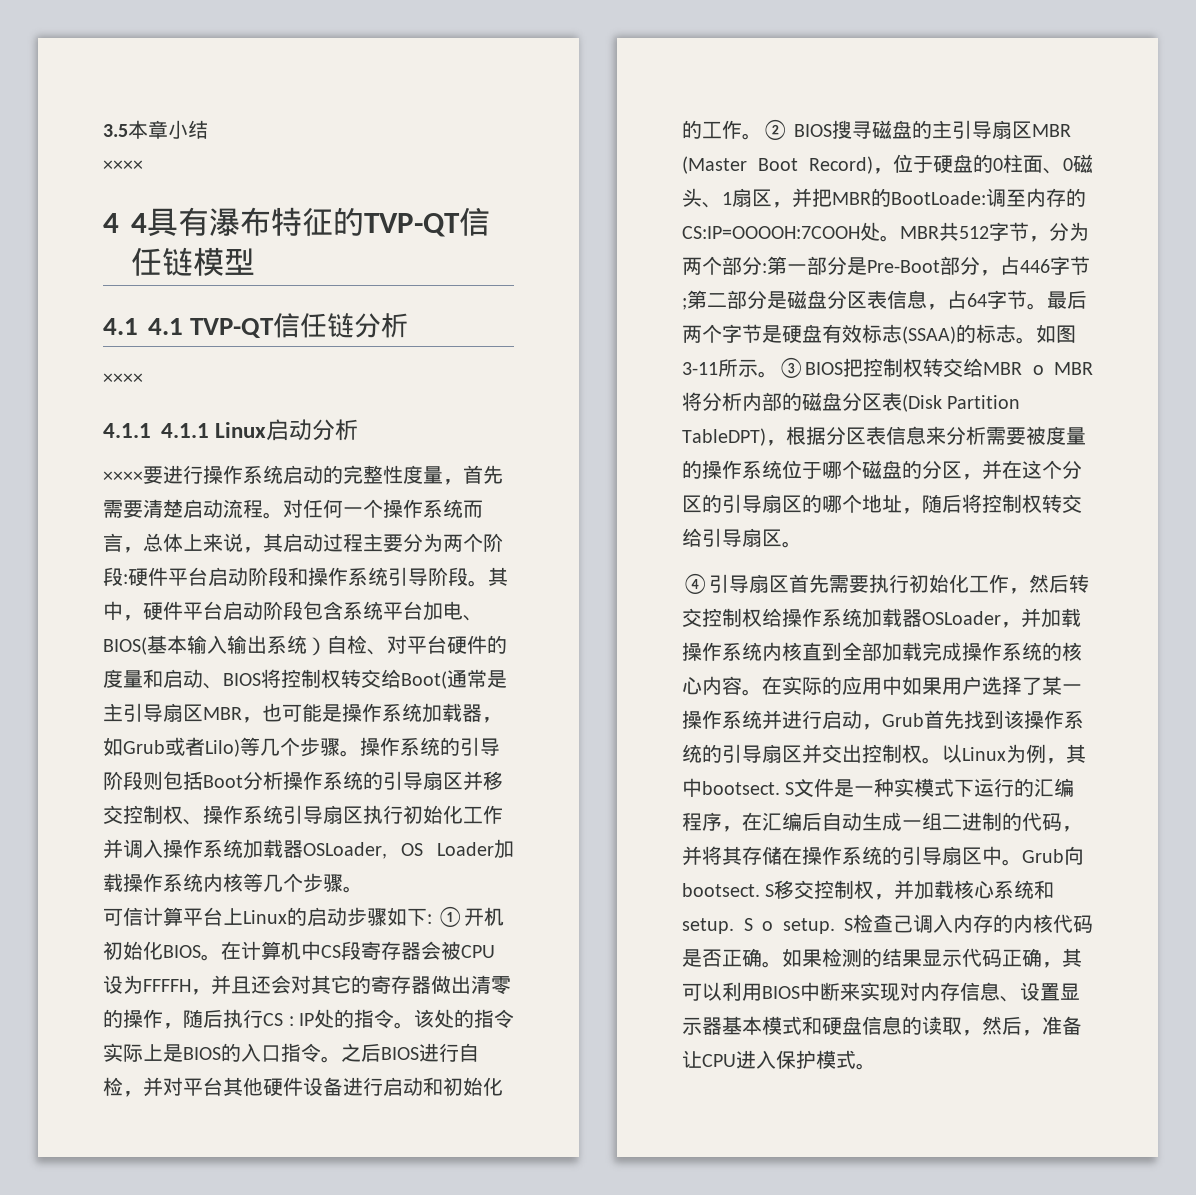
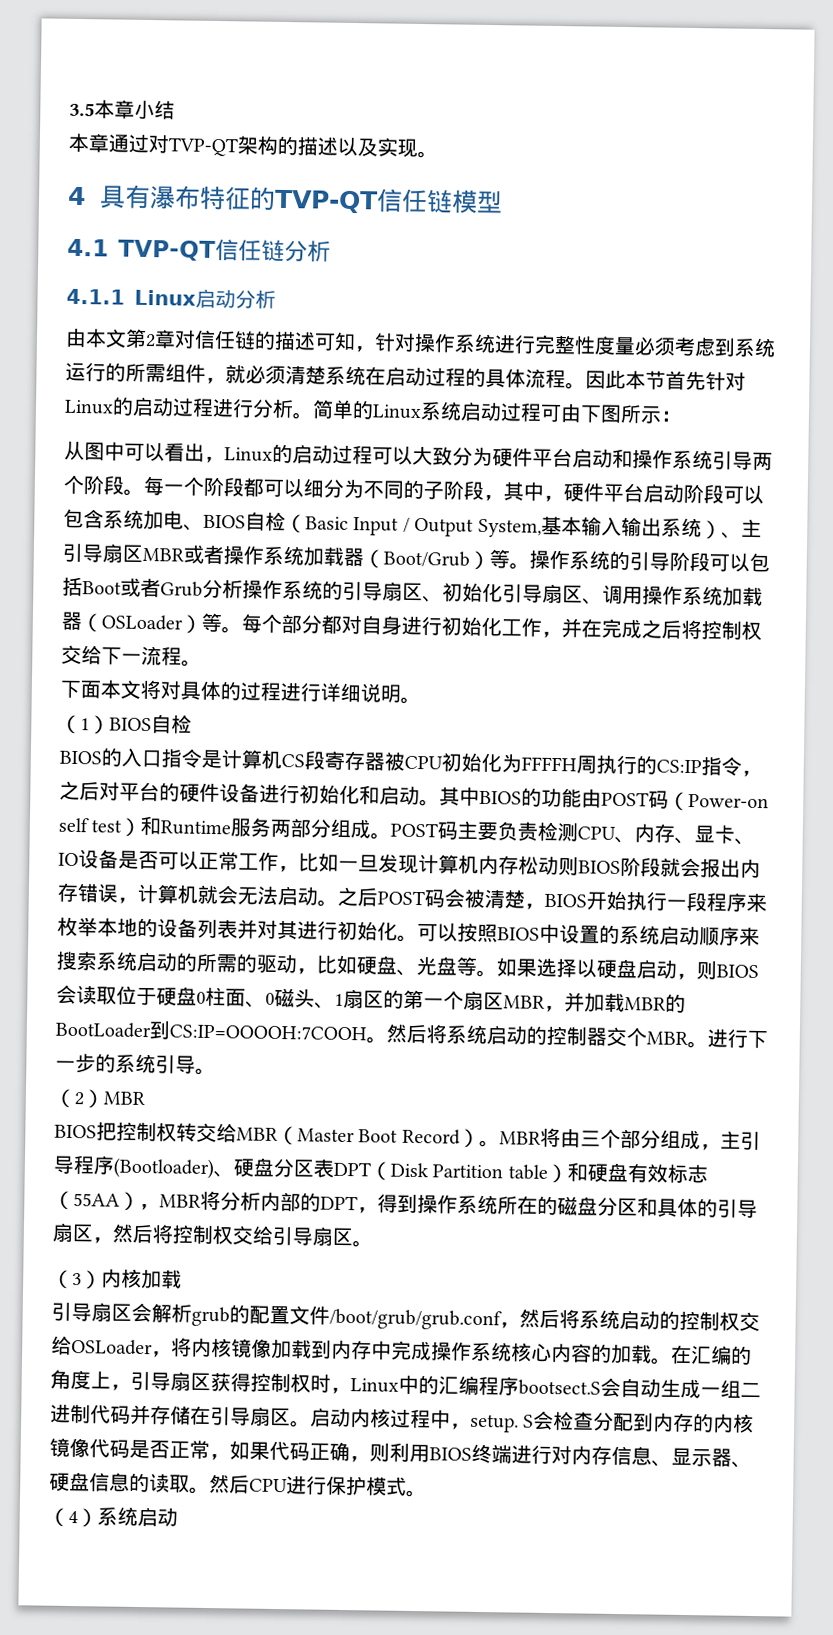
  3.5本章小结
- ××××
- 4 4具有瀑布特征的TVP-QT信任链模型
+ 本章通过对TVP-QT架构的描述以及实现。
+ 4具有瀑布特征的TVP-QT信任链模型
- 4.1 4.1 TVP-QT信任链分析
- ××××
- 4.1.1 4.1.1 Linux启动分析
+ 4.1 TVP-QT信任链分析
+ 4.1.1 Linux启动分析
- ××××要进行操作系统启动的完整性度量，首先需要清楚启动流程。对任何一个操作系统而言，总体上来说，其启动过程主要分为两个阶段:硬件平台启动阶段和操作系统引导阶段。其中，硬件平台启动阶段包含系统平台加电、BIOS(基本输入输出系统）自检、对平台硬件的度量和启动、BIOS将控制权转交给Boot(通常是主引导扇区MBR，也可能是操作系统加载器，如Grub或者Lilo)等几个步骤。
+ 由本文第2章对信任链的描述可知，针对操作系统进行完整性度量必须考虑到系统运行的所需组件，就必须清楚系统在启动过程的具体流程。因此本节首先针对Linux的启动过程进行分析。简单的Linux系统启动过程可由下图所示：
+ 从图中可以看出，Linux的启动过程可以大致分为硬件平台启动和操作系统引导两个阶段。每一个阶段都可以细分为不同的子阶段，其中，硬件平台启动阶段可以包含系统加电、BIOS自检（Basic Input / Output System,基本输入输出系统）、主引导扇区MBR或者操作系统加载器（Boot/Grub）等。
- 操作系统的引导阶段则包括Boot分析操作系统的引导扇区并移交控制权、操作系统引导扇区执行初始化工作并调入操作系统加载器OSLoader, OS Loader加载操作系统内核等几个步骤。
- 可信计算平台上Linux的启动步骤如下: ①开机初始化BIOS。在计算机中CS段寄存器会被CPU设为FFFFH，并且还会对其它的寄存器做出清零的操作，随后执行CS : IP处的指令。该处的指令实际上是BIOS的入口指令。之后BIOS进行自检，并对平台其他硬件设备进行启动和初始化的工作。② BIOS搜寻磁盘的主引导扇区MBR (Master Boot Record)，位于硬盘的0柱面、0磁头、1扇区，并把MBR的BootLoade:调至内存的CS:IP=OOOOH:7COOH处。MBR共512字节，分为两个部分:第一部分是Pre-Boot部分，占446字节;第二部分是磁盘分区表信息，占64字节。最后两个字节是硬盘有效标志(SSAA)的标志。如图3-11所示。③BIOS把控制权转交给MBR o MBR将分析内部的磁盘分区表(Disk Partition TableDPT)，根据分区表信息来分析需要被度量的操作系统位于哪个磁盘的分区，并在这个分区的引导扇区的哪个地址，随后将控制权转交给引导扇区。
+ 操作系统的引导阶段可以包括Boot或者Grub分析操作系统的引导扇区、初始化引导扇区、调用操作系统加载器（OSLoader）等。每个部分都对自身进行初始化工作，并在完成之后将控制权交给下一流程。
+ 下面本文将对具体的过程进行详细说明。
+ （1）BIOS自检
+ BIOS的入口指令是计算机CS段寄存器被CPU初始化为FFFFH周执行的CS:IP指令，之后对平台的硬件设备进行初始化和启动。其中BIOS的功能由POST码（Power-on self test）和Runtime服务两部分组成。POST码主要负责检测CPU、内存、显卡、IO设备是否可以正常工作，比如一旦发现计算机内存松动则BIOS阶段就会报出内存错误，计算机就会无法启动。之后POST码会被清楚，BIOS开始执行一段程序来枚举本地的设备列表并对其进行初始化。可以按照BIOS中设置的系统启动顺序来搜索系统启动的所需的驱动，比如硬盘、光盘等。如果选择以硬盘启动，则BIOS会读取位于硬盘0柱面、0磁头、1扇区的第一个扇区MBR，并加载MBR的BootLoader到CS:IP=OOOOH:7COOH。然后将系统启动的控制器交个MBR。进行下一步的系统引导。
+ （2）MBR
+ BIOS把控制权转交给MBR（Master Boot Record）。MBR将由三个部分组成，主引导程序(Bootloader)、硬盘分区表DPT（Disk Partition table）和硬盘有效标志（55AA），MBR将分析内部的DPT，得到操作系统所在的磁盘分区和具体的引导扇区，然后将控制权交给引导扇区。
- ④引导扇区首先需要执行初始化工作，然后转交控制权给操作系统加载器OSLoader，并加载操作系统内核直到全部加载完成操作系统的核心内容。在实际的应用中如果用户选择了某一操作系统并进行启动，Grub首先找到该操作系统的引导扇区并交出控制权。以Linux为例，其中bootsect. S文件是一种实模式下运行的汇编程序，在汇编后自动生成一组二进制的代码，并将其存储在操作系统的引导扇区中。Grub向bootsect. S移交控制权，并加载核心系统和setup. S o setup. S检查己调入内存的内核代码是否正确。如果检测的结果显示代码正确，其可以利用BIOS中断来实现对内存信息、设置显示器基本模式和硬盘信息的读取，然后，准备让CPU进入保护模式。
+ （3）内核加载
+ 引导扇区会解析grub的配置文件/boot/grub/grub.conf，然后将系统启动的控制权交给OSLoader，将内核镜像加载到内存中完成操作系统核心内容的加载。在汇编的角度上，引导扇区获得控制权时，Linux中的汇编程序bootsect.S会自动生成一组二进制代码并存储在引导扇区。启动内核过程中，setup. S会检查分配到内存的内核镜像代码是否正常，如果代码正确，则利用BIOS终端进行对内存信息、显示器、硬盘信息的读取。然后CPU进行保护模式。
+ （4）系统启动

